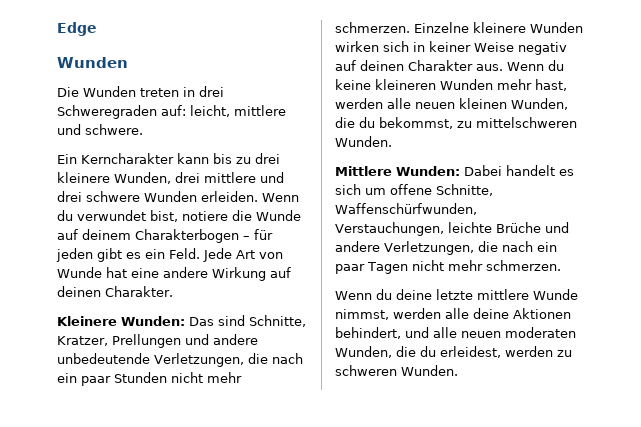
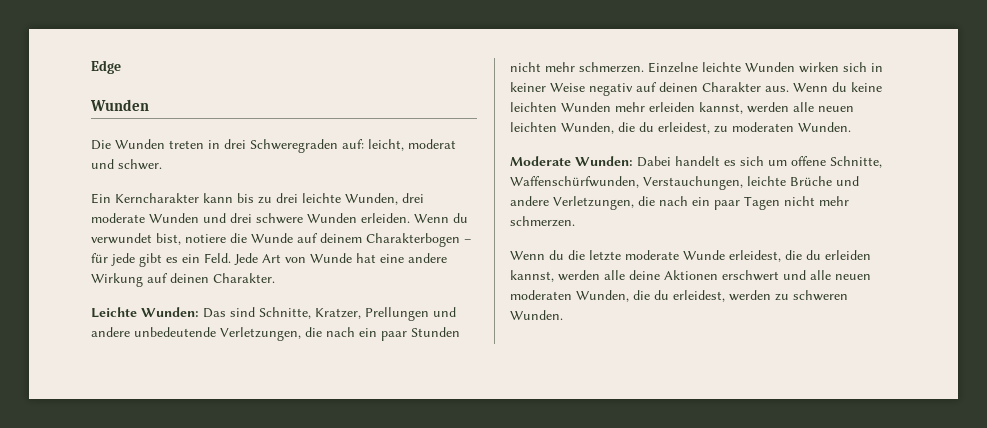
- Die Wunden treten in drei Schweregraden auf: leicht, mittlere und schwere.
+ Die Wunden treten in drei Schweregraden auf: leicht, moderat und schwer.
- Ein Kerncharakter kann bis zu drei kleinere Wunden, drei mittlere und drei schwere Wunden erleiden.
+ Ein Kerncharakter kann bis zu drei leichte Wunden, drei moderate Wunden und drei schwere Wunden erleiden.
- Wenn du verwundet bist, notiere die Wunde auf deinem Charakterbogen – für jeden gibt es ein Feld.
+ Wenn du verwundet bist, notiere die Wunde auf deinem Charakterbogen – für jede gibt es ein Feld.
- Kleinere Wunden: Das sind Schnitte, Kratzer, Prellungen und andere unbedeutende Verletzungen, die nach ein paar Stunden nicht mehr schmerzen.
+ Leichte Wunden: Das sind Schnitte, Kratzer, Prellungen und andere unbedeutende Verletzungen, die nach ein paar Stunden nicht mehr schmerzen.
- Einzelne kleinere Wunden wirken sich in keiner Weise negativ auf deinen Charakter aus.
+ Einzelne leichte Wunden wirken sich in keiner Weise negativ auf deinen Charakter aus.
- Wenn du keine kleineren Wunden mehr hast, werden alle neuen kleinen Wunden, die du bekommst, zu mittelschweren Wunden.
+ Wenn du keine leichten Wunden mehr erleiden kannst, werden alle neuen leichten Wunden, die du erleidest, zu moderaten Wunden.
- Mittlere Wunden: Dabei handelt es sich um offene Schnitte, Waffenschürfwunden, Verstauchungen, leichte Brüche und andere Verletzungen, die nach ein paar Tagen nicht mehr schmerzen.
+ Moderate Wunden: Dabei handelt es sich um offene Schnitte, Waffenschürfwunden, Verstauchungen, leichte Brüche und andere Verletzungen, die nach ein paar Tagen nicht mehr schmerzen.
- Wenn du deine letzte mittlere Wunde nimmst, werden alle deine Aktionen behindert, und alle neuen moderaten Wunden, die du erleidest, werden zu schweren Wunden.
+ Wenn du die letzte moderate Wunde erleidest, die du erleiden kannst, werden alle deine Aktionen erschwert und alle neuen moderaten Wunden, die du erleidest, werden zu schweren Wunden.

